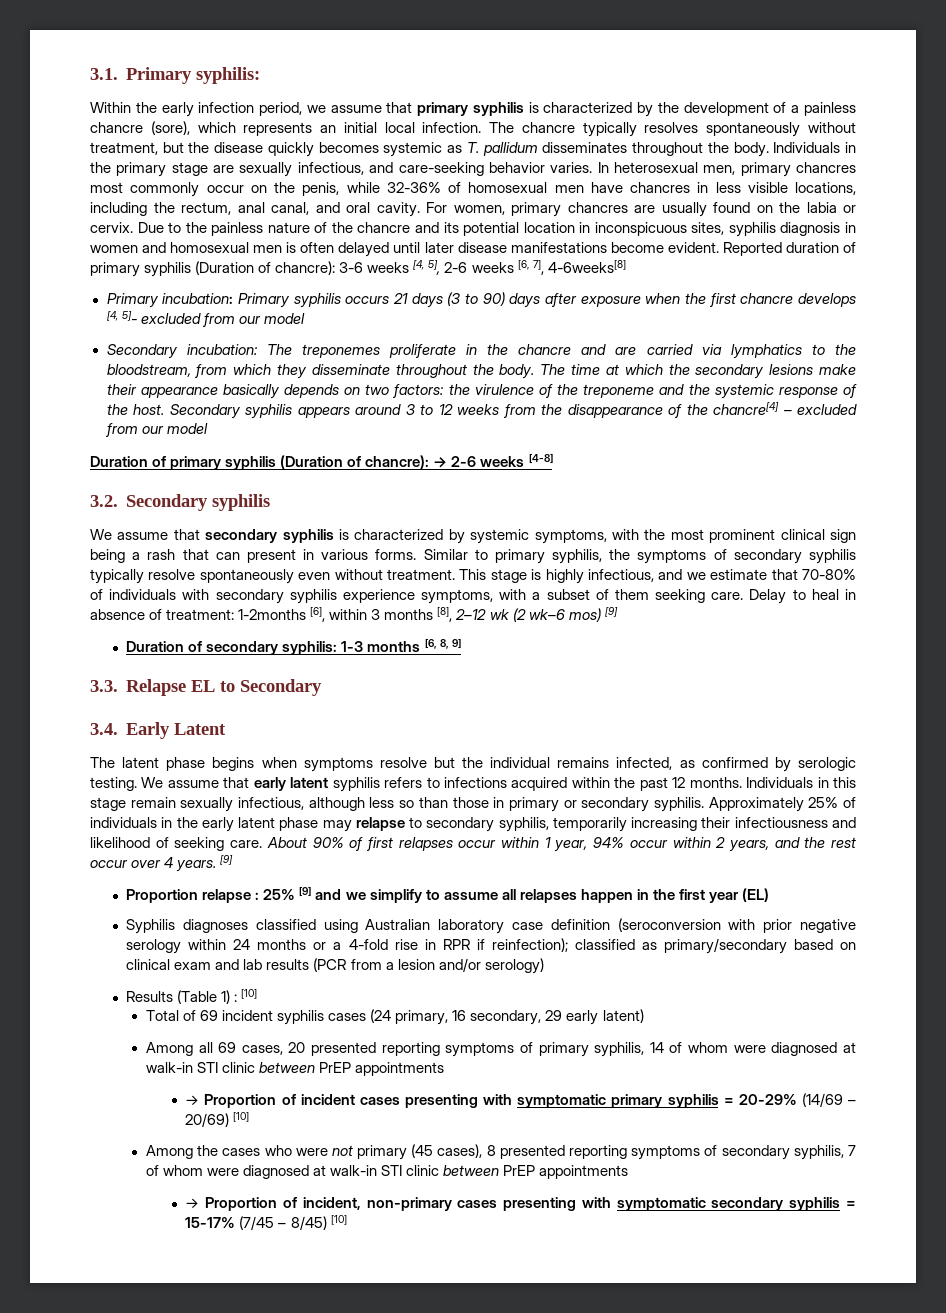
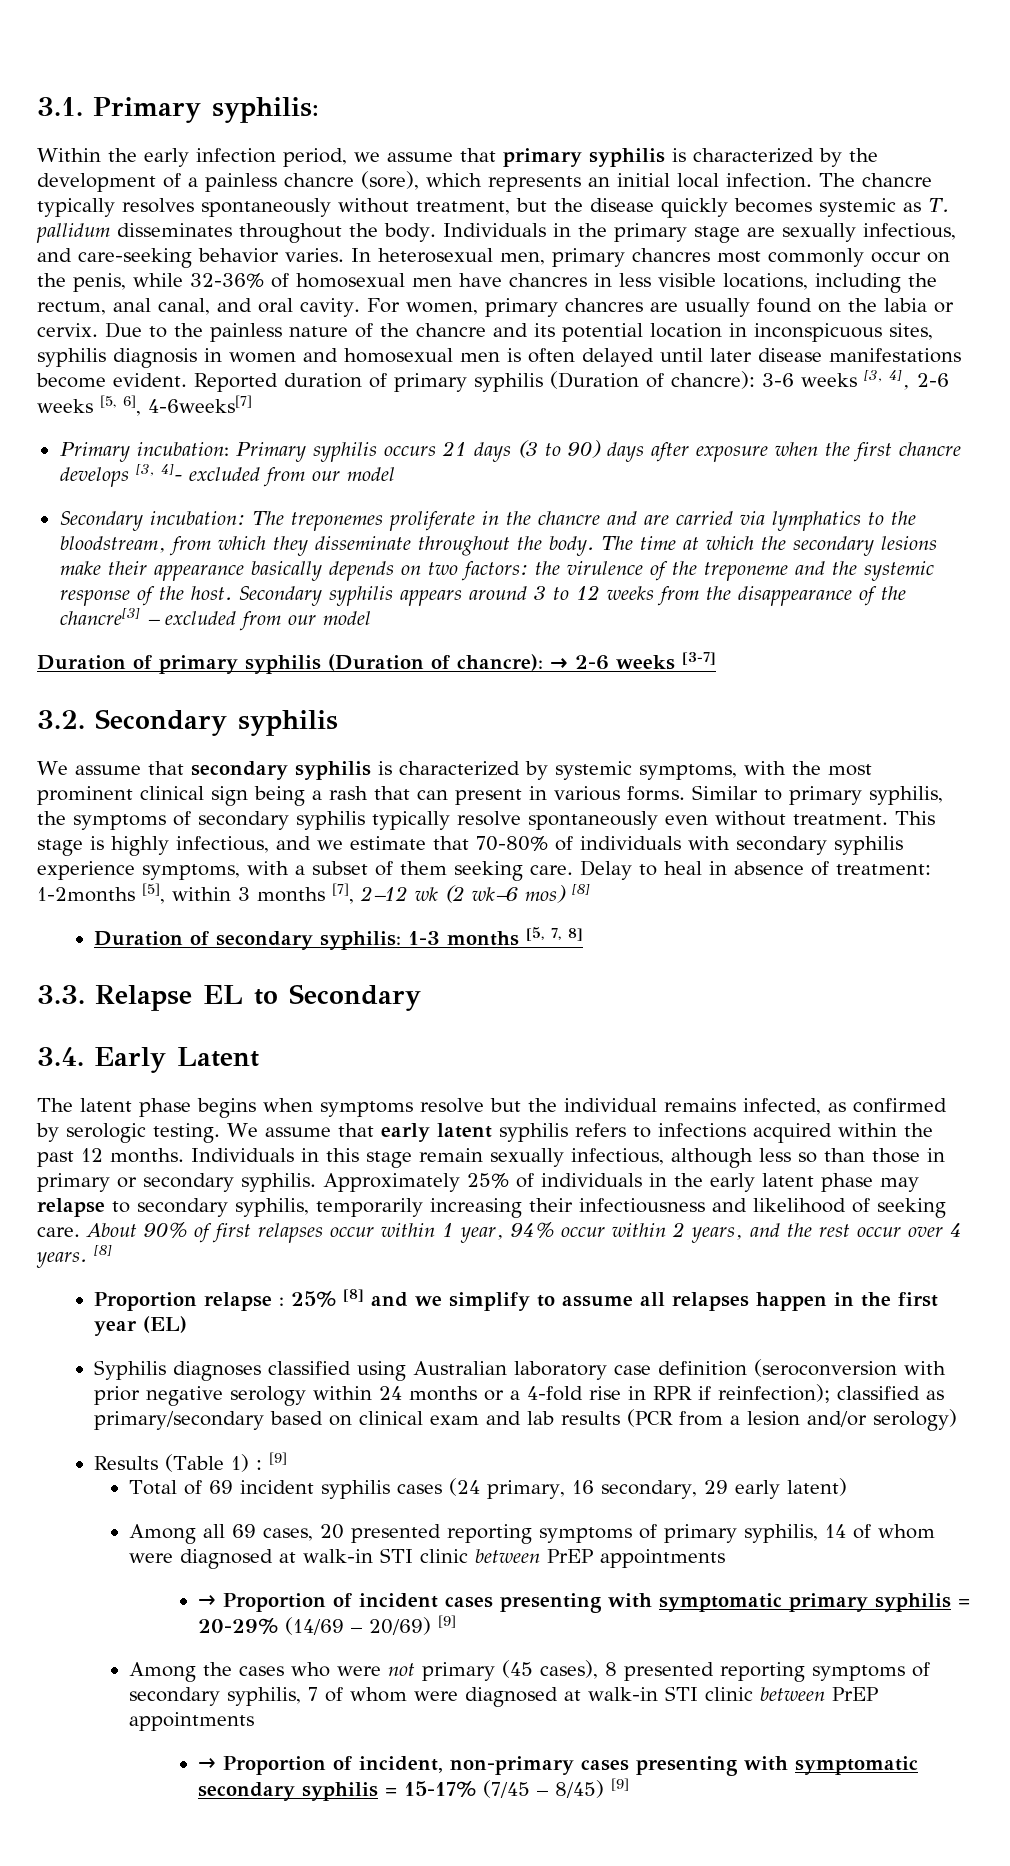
- Reported duration of primary syphilis (Duration of chancre): 3-6 weeks [4, 5], 2-6 weeks [6, 7], 4-6weeks[8]
+ Reported duration of primary syphilis (Duration of chancre): 3-6 weeks [3, 4], 2-6 weeks [5, 6], 4-6weeks[7]
- Primary incubation: Primary syphilis occurs 21 days (3 to 90) days after exposure when the first chancre develops [4, 5]- excluded from our model
+ Primary incubation: Primary syphilis occurs 21 days (3 to 90) days after exposure when the first chancre develops [3, 4]- excluded from our model
- Secondary syphilis appears around 3 to 12 weeks from the disappearance of the chancre[4] – excluded from our model
+ Secondary syphilis appears around 3 to 12 weeks from the disappearance of the chancre[3] – excluded from our model
- Duration of primary syphilis (Duration of chancre): → 2-6 weeks [4-8]
+ Duration of primary syphilis (Duration of chancre): → 2-6 weeks [3-7]
- Delay to heal in absence of treatment: 1-2months [6], within 3 months [8], 2–12 wk (2 wk–6 mos) [9]
+ Delay to heal in absence of treatment: 1-2months [5], within 3 months [7], 2–12 wk (2 wk–6 mos) [8]
- Duration of secondary syphilis: 1-3 months [6, 8, 9]
+ Duration of secondary syphilis: 1-3 months [5, 7, 8]
- About 90% of first relapses occur within 1 year, 94% occur within 2 years, and the rest occur over 4 years. [9]
+ About 90% of first relapses occur within 1 year, 94% occur within 2 years, and the rest occur over 4 years. [8]
- Proportion relapse : 25% [9] and we simplify to assume all relapses happen in the first year (EL)
+ Proportion relapse : 25% [8] and we simplify to assume all relapses happen in the first year (EL)
- Results (Table 1) : [10]
+ Results (Table 1) : [9]
- → Proportion of incident cases presenting with symptomatic primary syphilis = 20-29% (14/69 – 20/69) [10]
+ → Proportion of incident cases presenting with symptomatic primary syphilis = 20-29% (14/69 – 20/69) [9]
- → Proportion of incident, non-primary cases presenting with symptomatic secondary syphilis = 15-17% (7/45 – 8/45) [10]
+ → Proportion of incident, non-primary cases presenting with symptomatic secondary syphilis = 15-17% (7/45 – 8/45) [9]

